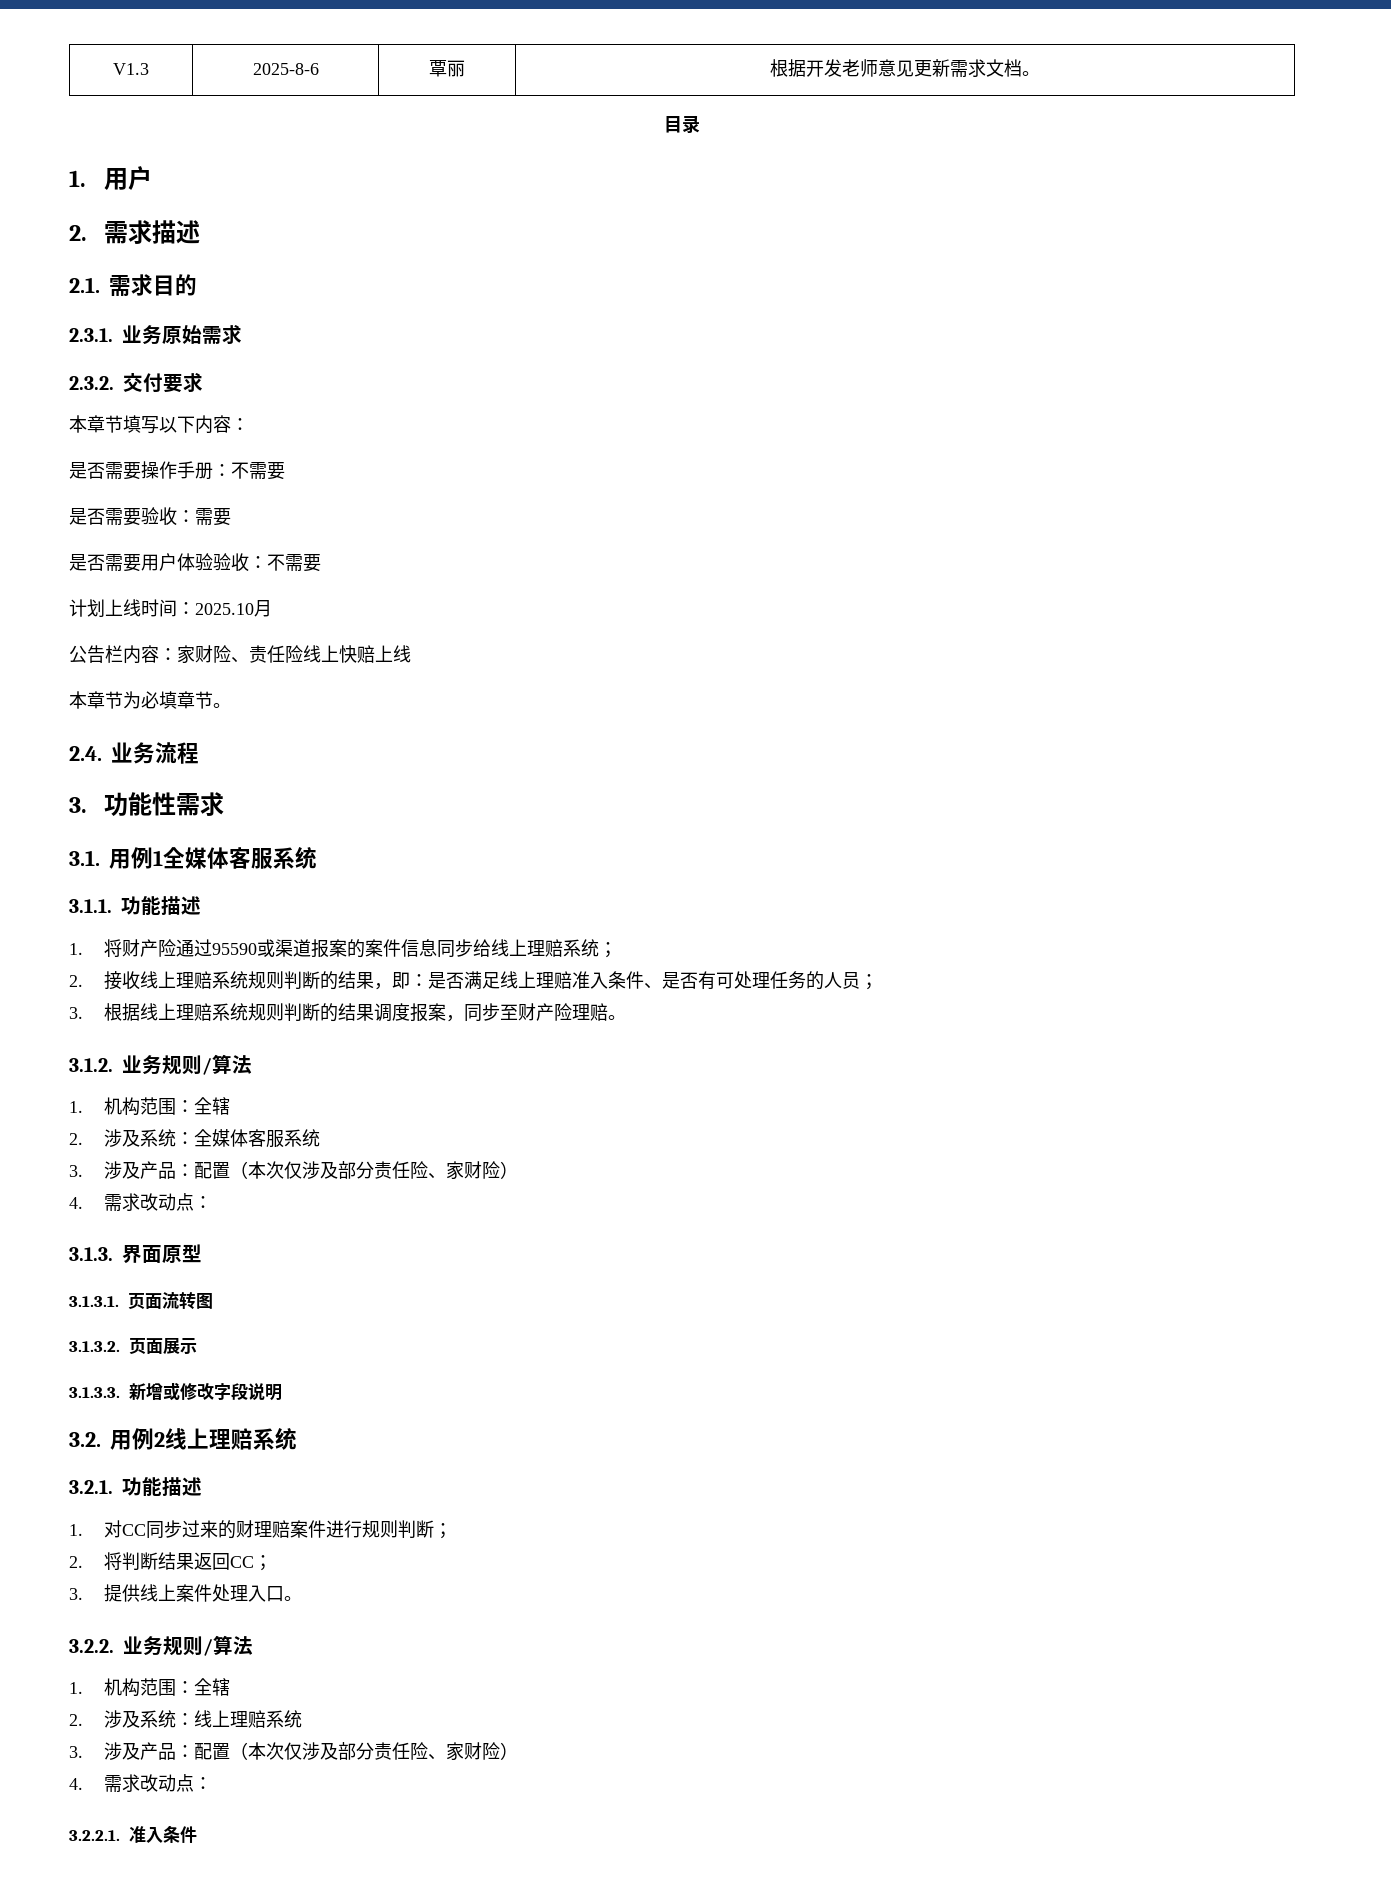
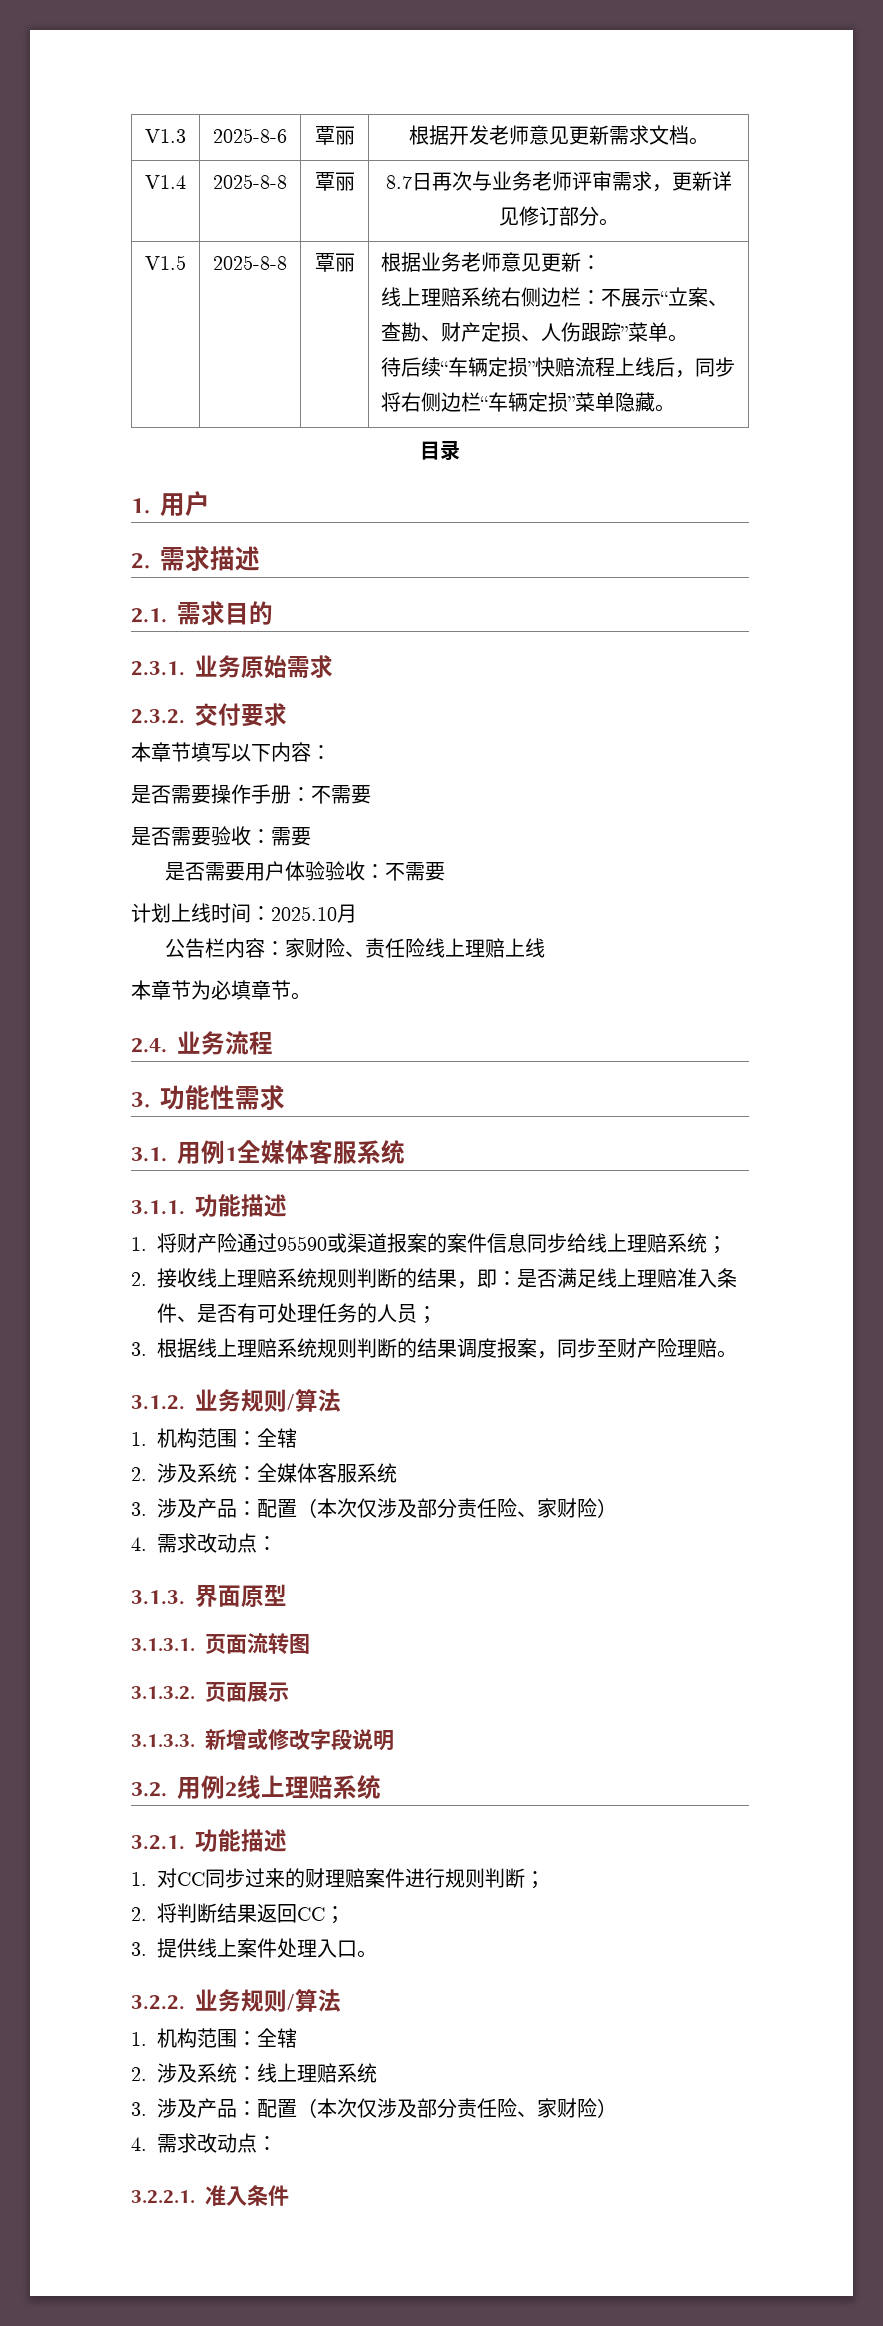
+ V1.4 | 2025-8-8 | 覃丽 | 8.7日再次与业务老师评审需求，更新详见修订部分。
+ V1.5 | 2025-8-8 | 覃丽 | 根据业务老师意见更新：
+ 线上理赔系统右侧边栏：不展示“立案、查勘、财产定损、人伤跟踪”菜单。
+ 待后续“车辆定损”快赔流程上线后，同步将右侧边栏“车辆定损”菜单隐藏。
- 公告栏内容：家财险、责任险线上快赔上线
+ 公告栏内容：家财险、责任险线上理赔上线

